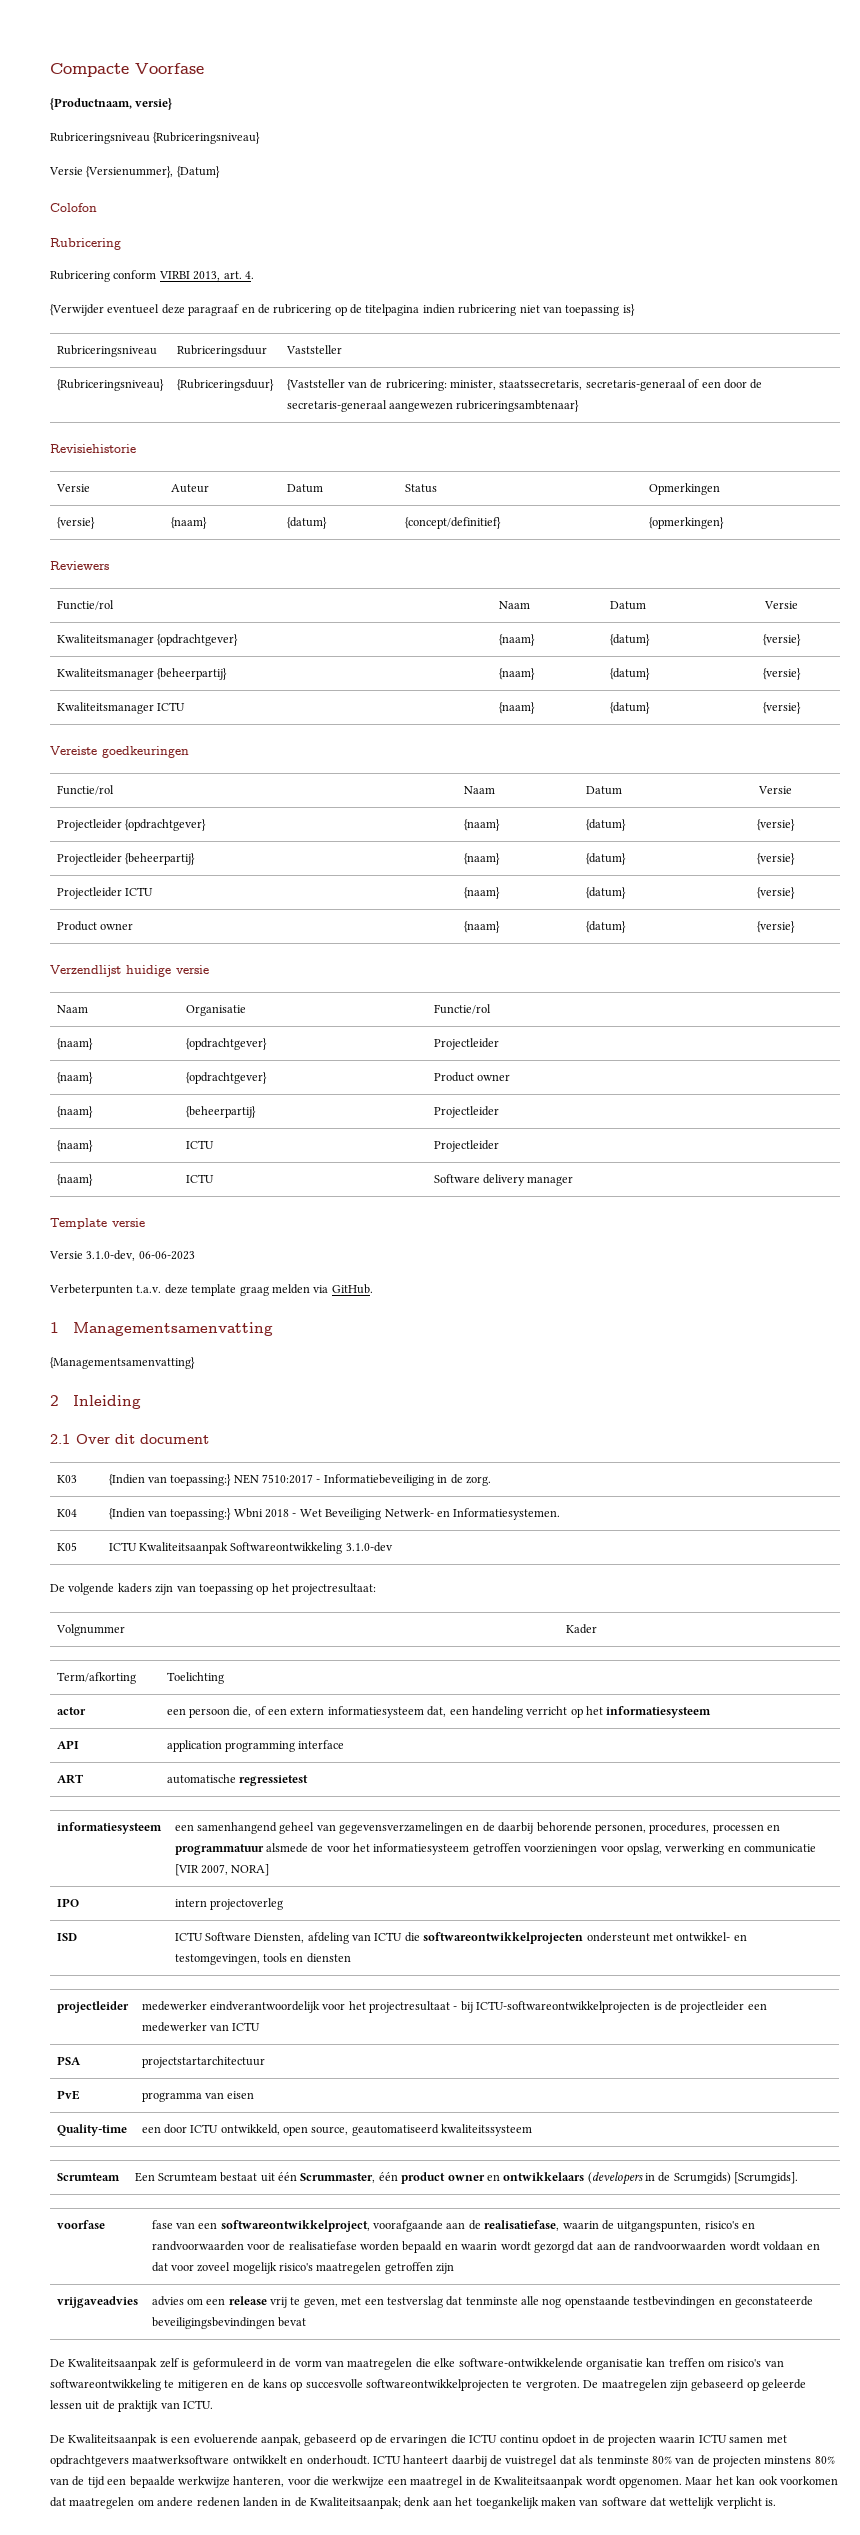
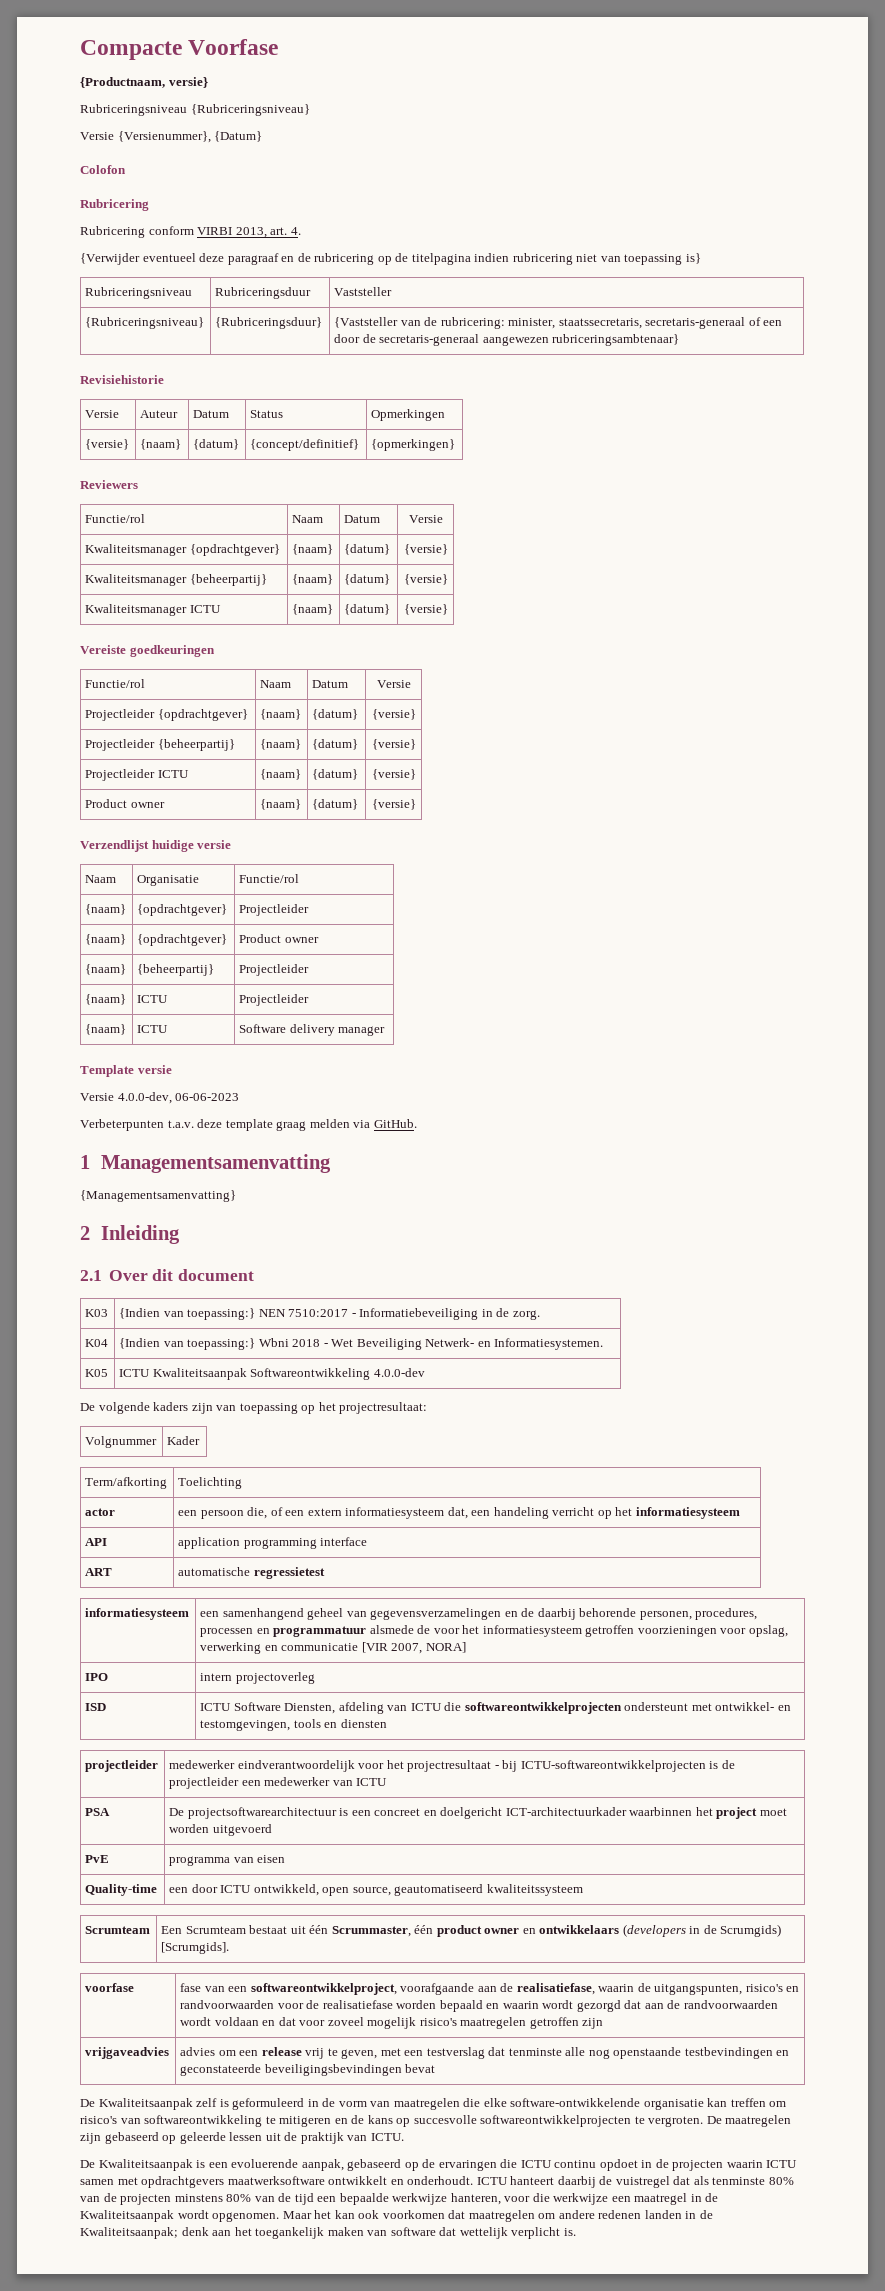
- Versie 3.1.0-dev, 06-06-2023
+ Versie 4.0.0-dev, 06-06-2023
- K05 | ICTU Kwaliteitsaanpak Softwareontwikkeling 3.1.0-dev
+ K05 | ICTU Kwaliteitsaanpak Softwareontwikkeling 4.0.0-dev
- PSA | projectstartarchitectuur
+ PSA | De projectsoftwarearchitectuur is een concreet en doelgericht ICT-architectuurkader waarbinnen het project moet worden uitgevoerd

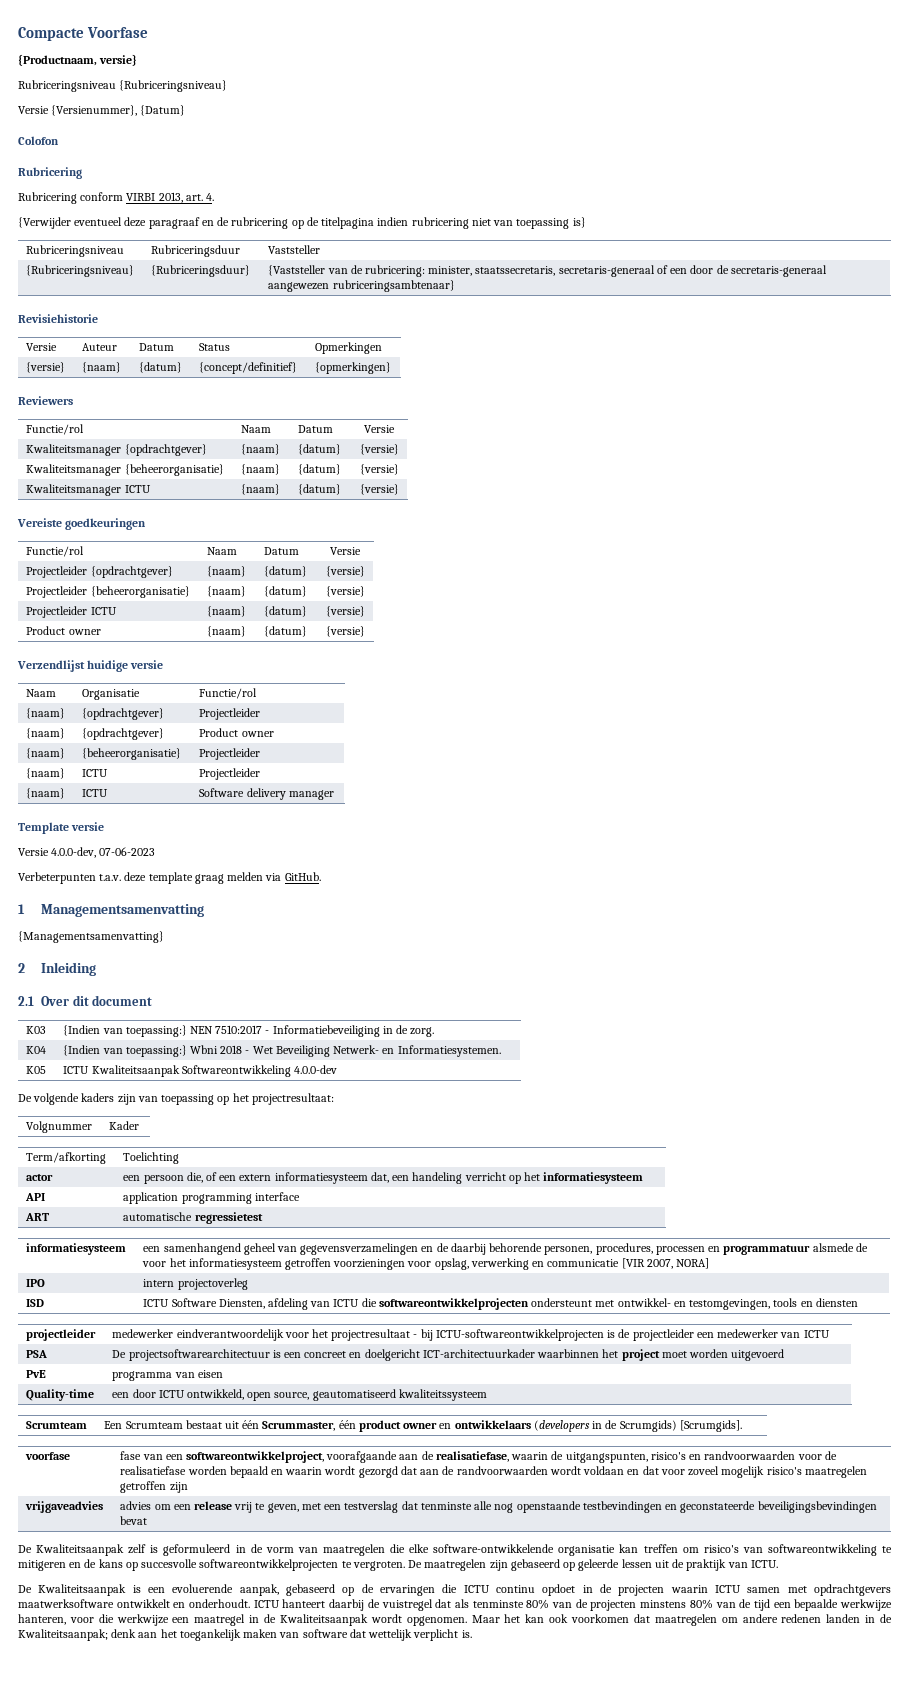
- Kwaliteitsmanager {beheerpartij} | {naam} | {datum} | {versie}
+ Kwaliteitsmanager {beheerorganisatie} | {naam} | {datum} | {versie}
- Projectleider {beheerpartij} | {naam} | {datum} | {versie}
+ Projectleider {beheerorganisatie} | {naam} | {datum} | {versie}
- {naam} | {beheerpartij} | Projectleider
+ {naam} | {beheerorganisatie} | Projectleider
- Versie 4.0.0-dev, 06-06-2023
+ Versie 4.0.0-dev, 07-06-2023

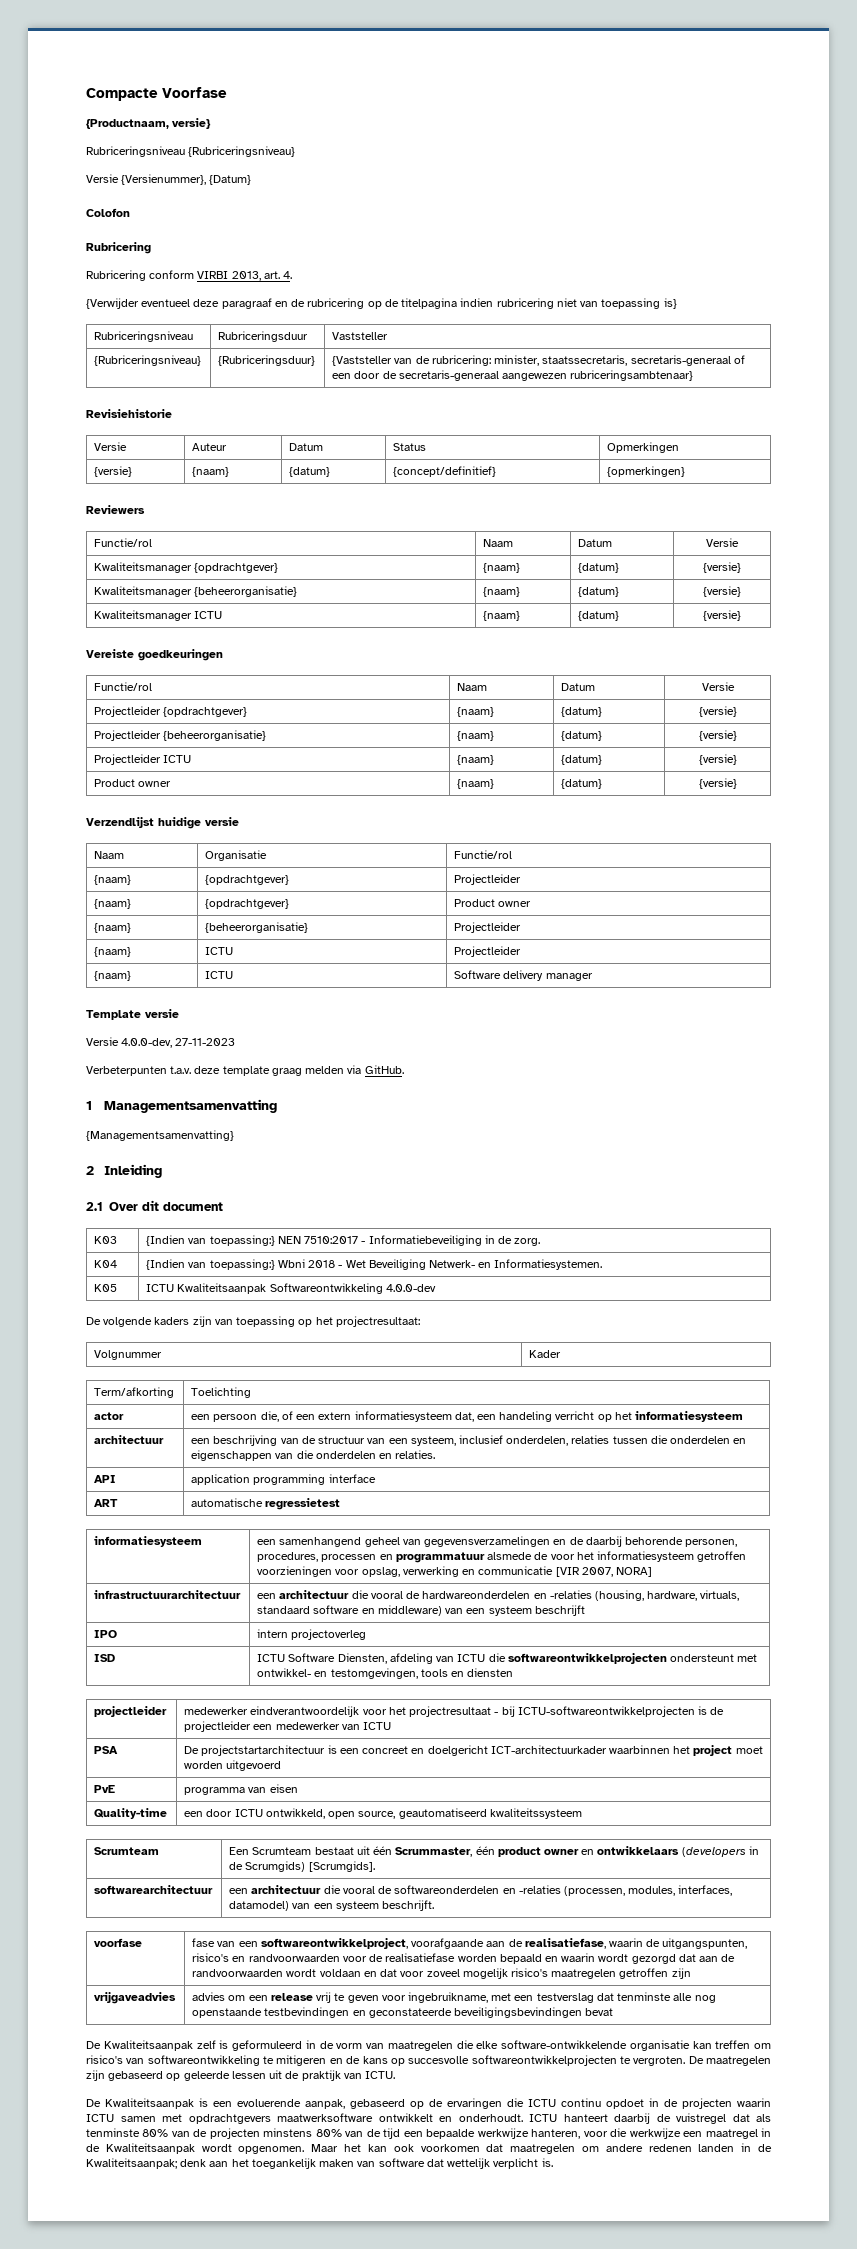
- Versie 4.0.0-dev, 07-06-2023
+ Versie 4.0.0-dev, 27-11-2023
+ architectuur | een beschrijving van de structuur van een systeem, inclusief onderdelen, relaties tussen die onderdelen en eigenschappen van die onderdelen en relaties.
+ infrastructuurarchitectuur | een architectuur die vooral de hardwareonderdelen en -relaties (housing, hardware, virtuals, standaard software en middleware) van een systeem beschrijft
- PSA | De projectsoftwarearchitectuur is een concreet en doelgericht ICT-architectuurkader waarbinnen het project moet worden uitgevoerd
+ PSA | De projectstartarchitectuur is een concreet en doelgericht ICT-architectuurkader waarbinnen het project moet worden uitgevoerd
+ softwarearchitectuur | een architectuur die vooral de softwareonderdelen en -relaties (processen, modules, interfaces, datamodel) van een systeem beschrijft.
- vrijgaveadvies | advies om een release vrij te geven, met een testverslag dat tenminste alle nog openstaande testbevindingen en geconstateerde beveiligingsbevindingen bevat
+ vrijgaveadvies | advies om een release vrij te geven voor ingebruikname, met een testverslag dat tenminste alle nog openstaande testbevindingen en geconstateerde beveiligingsbevindingen bevat

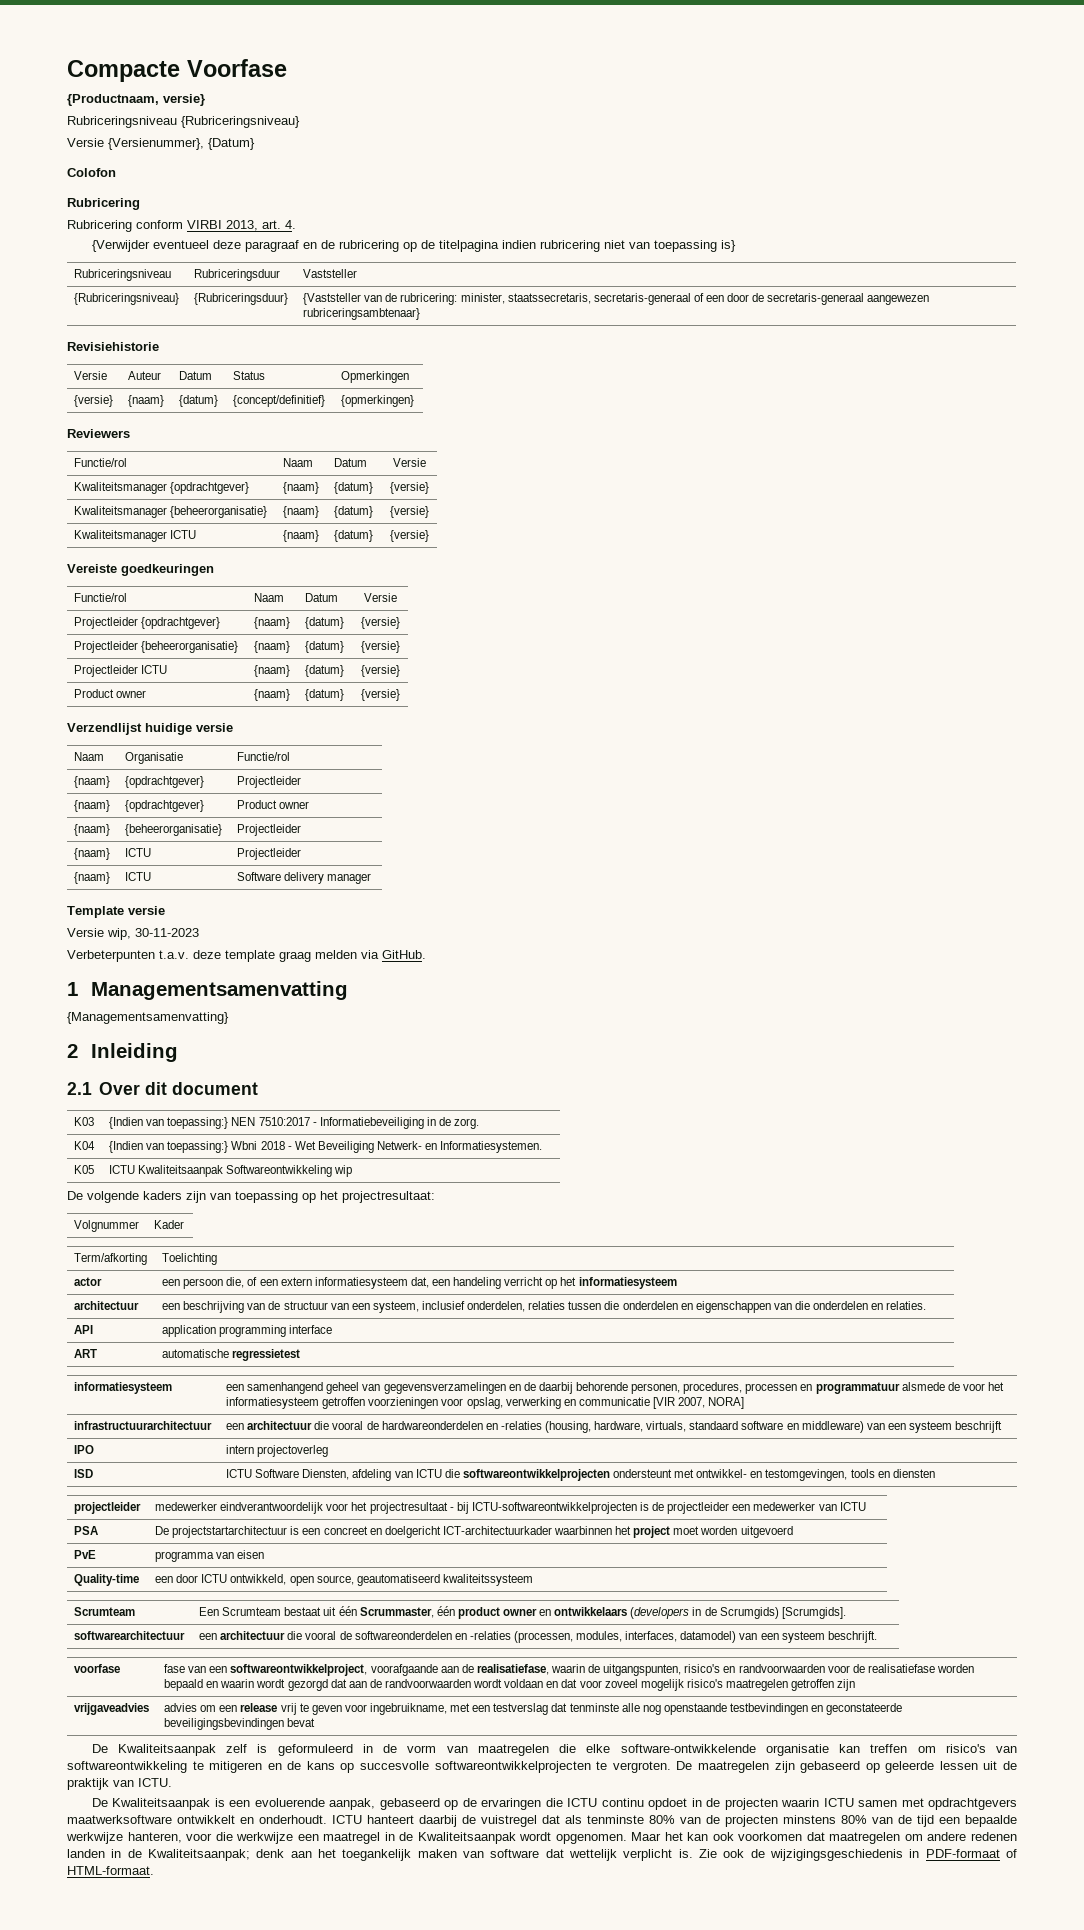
- Versie 4.0.0-dev, 27-11-2023
+ Versie wip, 30-11-2023
- K05 | ICTU Kwaliteitsaanpak Softwareontwikkeling 4.0.0-dev
+ K05 | ICTU Kwaliteitsaanpak Softwareontwikkeling wip
+ Zie ook de wijzigingsgeschiedenis in PDF-formaat of HTML-formaat.

